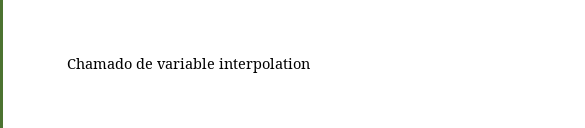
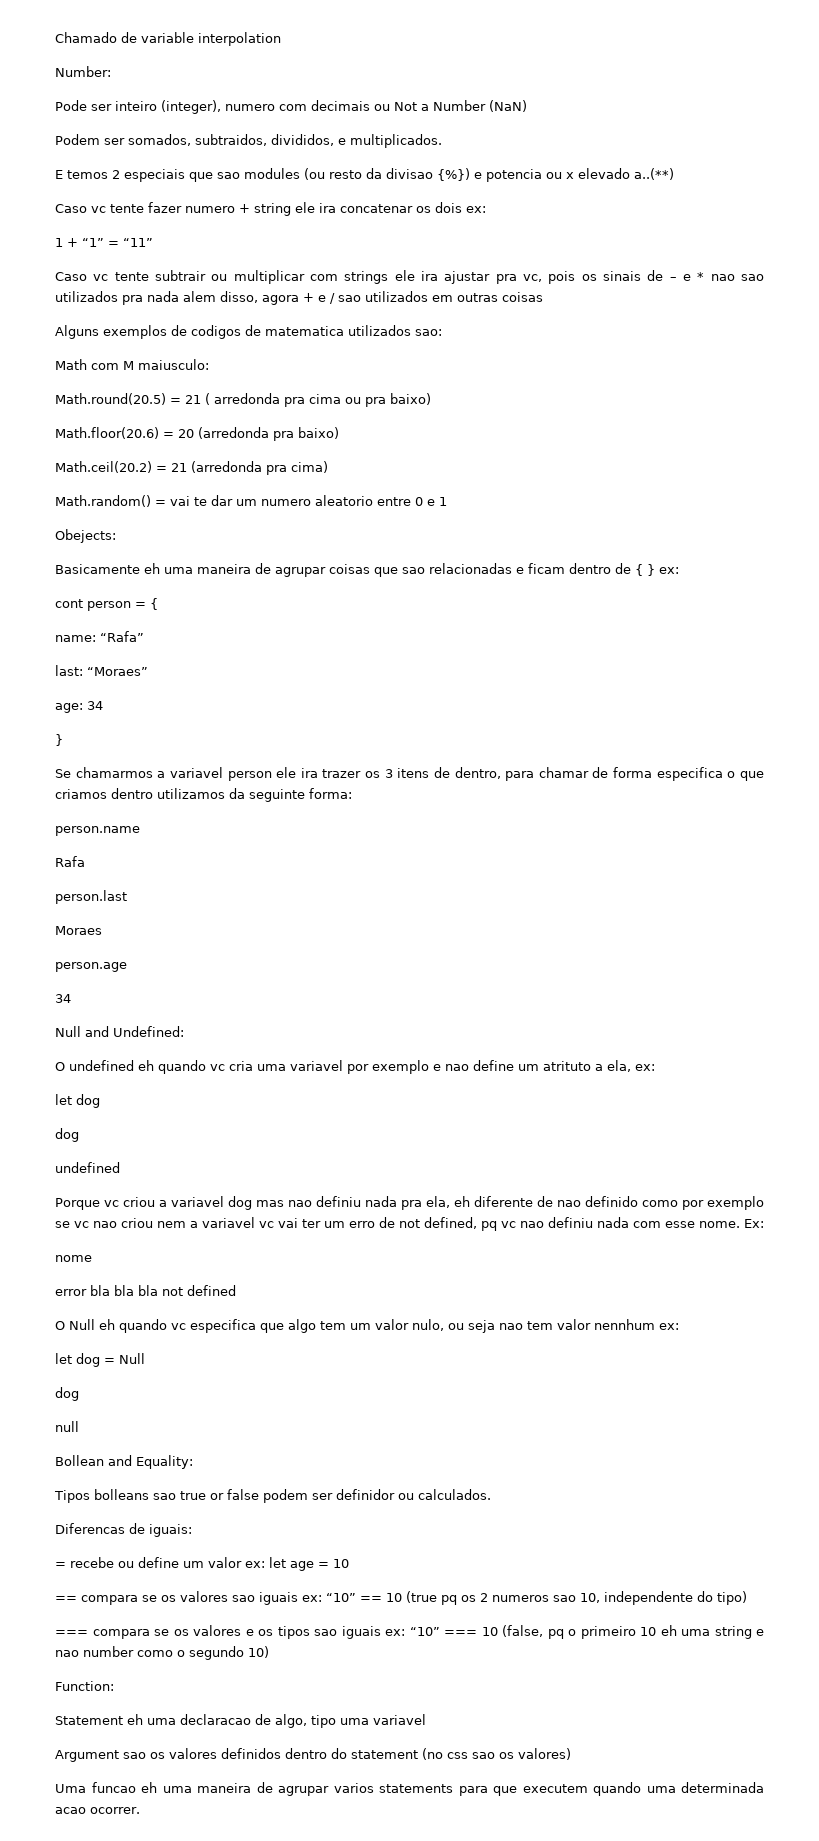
+ Number:
+ Pode ser inteiro (integer), numero com decimais ou Not a Number (NaN)
+ Podem ser somados, subtraidos, divididos, e multiplicados.
+ E temos 2 especiais que sao modules (ou resto da divisao {%}) e potencia ou x elevado a..(**)
+ Caso vc tente fazer numero + string ele ira concatenar os dois ex:
+ 1 + “1” = “11”
+ Caso vc tente subtrair ou multiplicar com strings ele ira ajustar pra vc, pois os sinais de – e * nao sao utilizados pra nada alem disso, agora + e / sao utilizados em outras coisas
+ Alguns exemplos de codigos de matematica utilizados sao:
+ Math com M maiusculo:
+ Math.round(20.5) = 21 ( arredonda pra cima ou pra baixo)
+ Math.floor(20.6) = 20 (arredonda pra baixo)
+ Math.ceil(20.2) = 21 (arredonda pra cima)
+ Math.random() = vai te dar um numero aleatorio entre 0 e 1
+ Obejects:
+ Basicamente eh uma maneira de agrupar coisas que sao relacionadas e ficam dentro de { } ex:
+ cont person = {
+ name: “Rafa”
+ last: “Moraes”
+ age: 34
+ }
+ Se chamarmos a variavel person ele ira trazer os 3 itens de dentro, para chamar de forma especifica o que criamos dentro utilizamos da seguinte forma:
+ person.name
+ Rafa
+ person.last
+ Moraes
+ person.age
+ 34
+ Null and Undefined:
+ O undefined eh quando vc cria uma variavel por exemplo e nao define um atrituto a ela, ex:
+ let dog
+ dog
+ undefined
+ Porque vc criou a variavel dog mas nao definiu nada pra ela, eh diferente de nao definido como por exemplo se vc nao criou nem a variavel vc vai ter um erro de not defined, pq vc nao definiu nada com esse nome. Ex:
+ nome
+ error bla bla bla not defined
+ O Null eh quando vc especifica que algo tem um valor nulo, ou seja nao tem valor nennhum ex:
+ let dog = Null
+ dog
+ null
+ Bollean and Equality:
+ Tipos bolleans sao true or false podem ser definidor ou calculados.
+ Diferencas de iguais:
+ = recebe ou define um valor ex: let age = 10
+ == compara se os valores sao iguais ex: “10” == 10 (true pq os 2 numeros sao 10, independente do tipo)
+ === compara se os valores e os tipos sao iguais ex: “10” === 10 (false, pq o primeiro 10 eh uma string e nao number como o segundo 10)
+ Function:
+ Statement eh uma declaracao de algo, tipo uma variavel
+ Argument sao os valores definidos dentro do statement (no css sao os valores)
+ Uma funcao eh uma maneira de agrupar varios statements para que executem quando uma determinada acao ocorrer.

